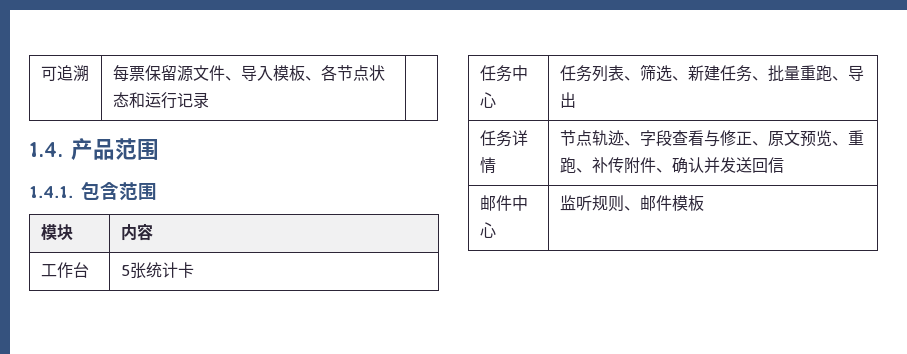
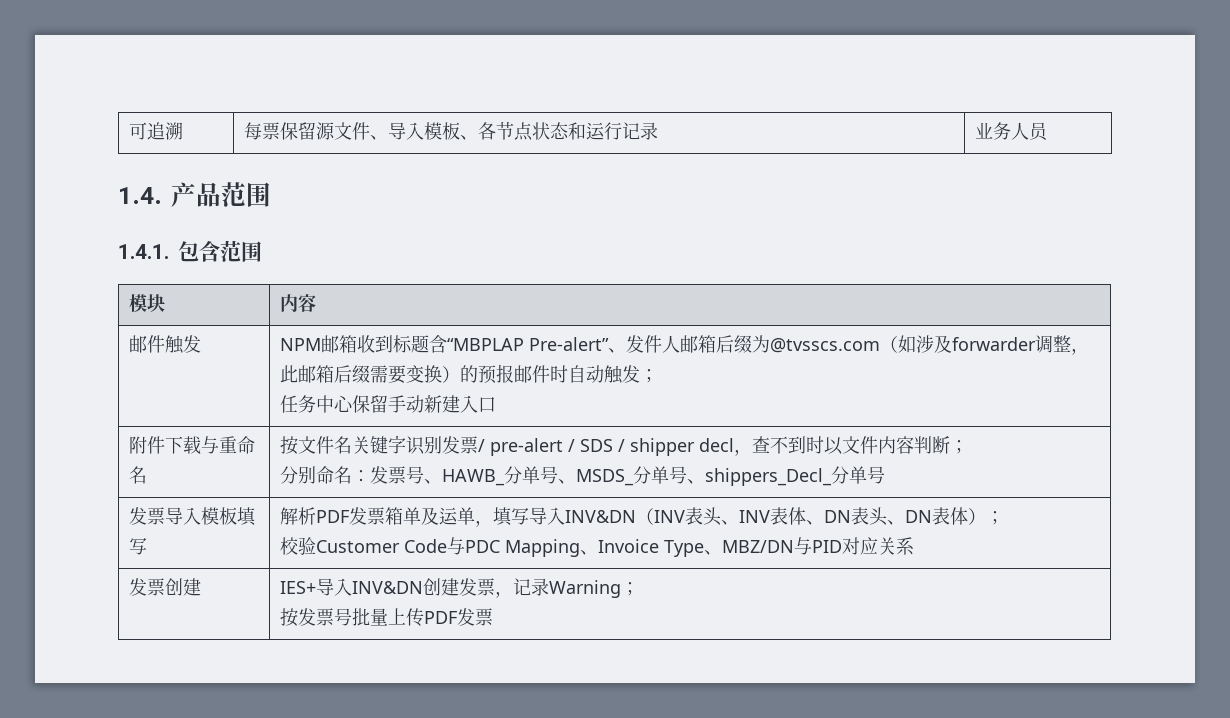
- 可追溯 | 每票保留源文件、导入模板、各节点状态和运行记录 |
+ 可追溯 | 每票保留源文件、导入模板、各节点状态和运行记录 | 业务人员
- 工作台 | 5张统计卡
- 任务中心 | 任务列表、筛选、新建任务、批量重跑、导出
- 任务详情 | 节点轨迹、字段查看与修正、原文预览、重跑、补传附件、确认并发送回信
- 邮件中心 | 监听规则、邮件模板
+ 邮件触发 | NPM邮箱收到标题含“MBPLAP Pre-alert”、发件人邮箱后缀为@tvsscs.com（如涉及forwarder调整，此邮箱后缀需要变换）的预报邮件时自动触发；
+ 任务中心保留手动新建入口
+ 附件下载与重命名 | 按文件名关键字识别发票/ pre-alert / SDS / shipper decl，查不到时以文件内容判断；
+ 分别命名：发票号、HAWB_分单号、MSDS_分单号、shippers_Decl_分单号
+ 发票导入模板填写 | 解析PDF发票箱单及运单，填写导入INV&DN（INV表头、INV表体、DN表头、DN表体）；
+ 校验Customer Code与PDC Mapping、Invoice Type、MBZ/DN与PID对应关系
+ 发票创建 | IES+导入INV&DN创建发票，记录Warning；
+ 按发票号批量上传PDF发票

